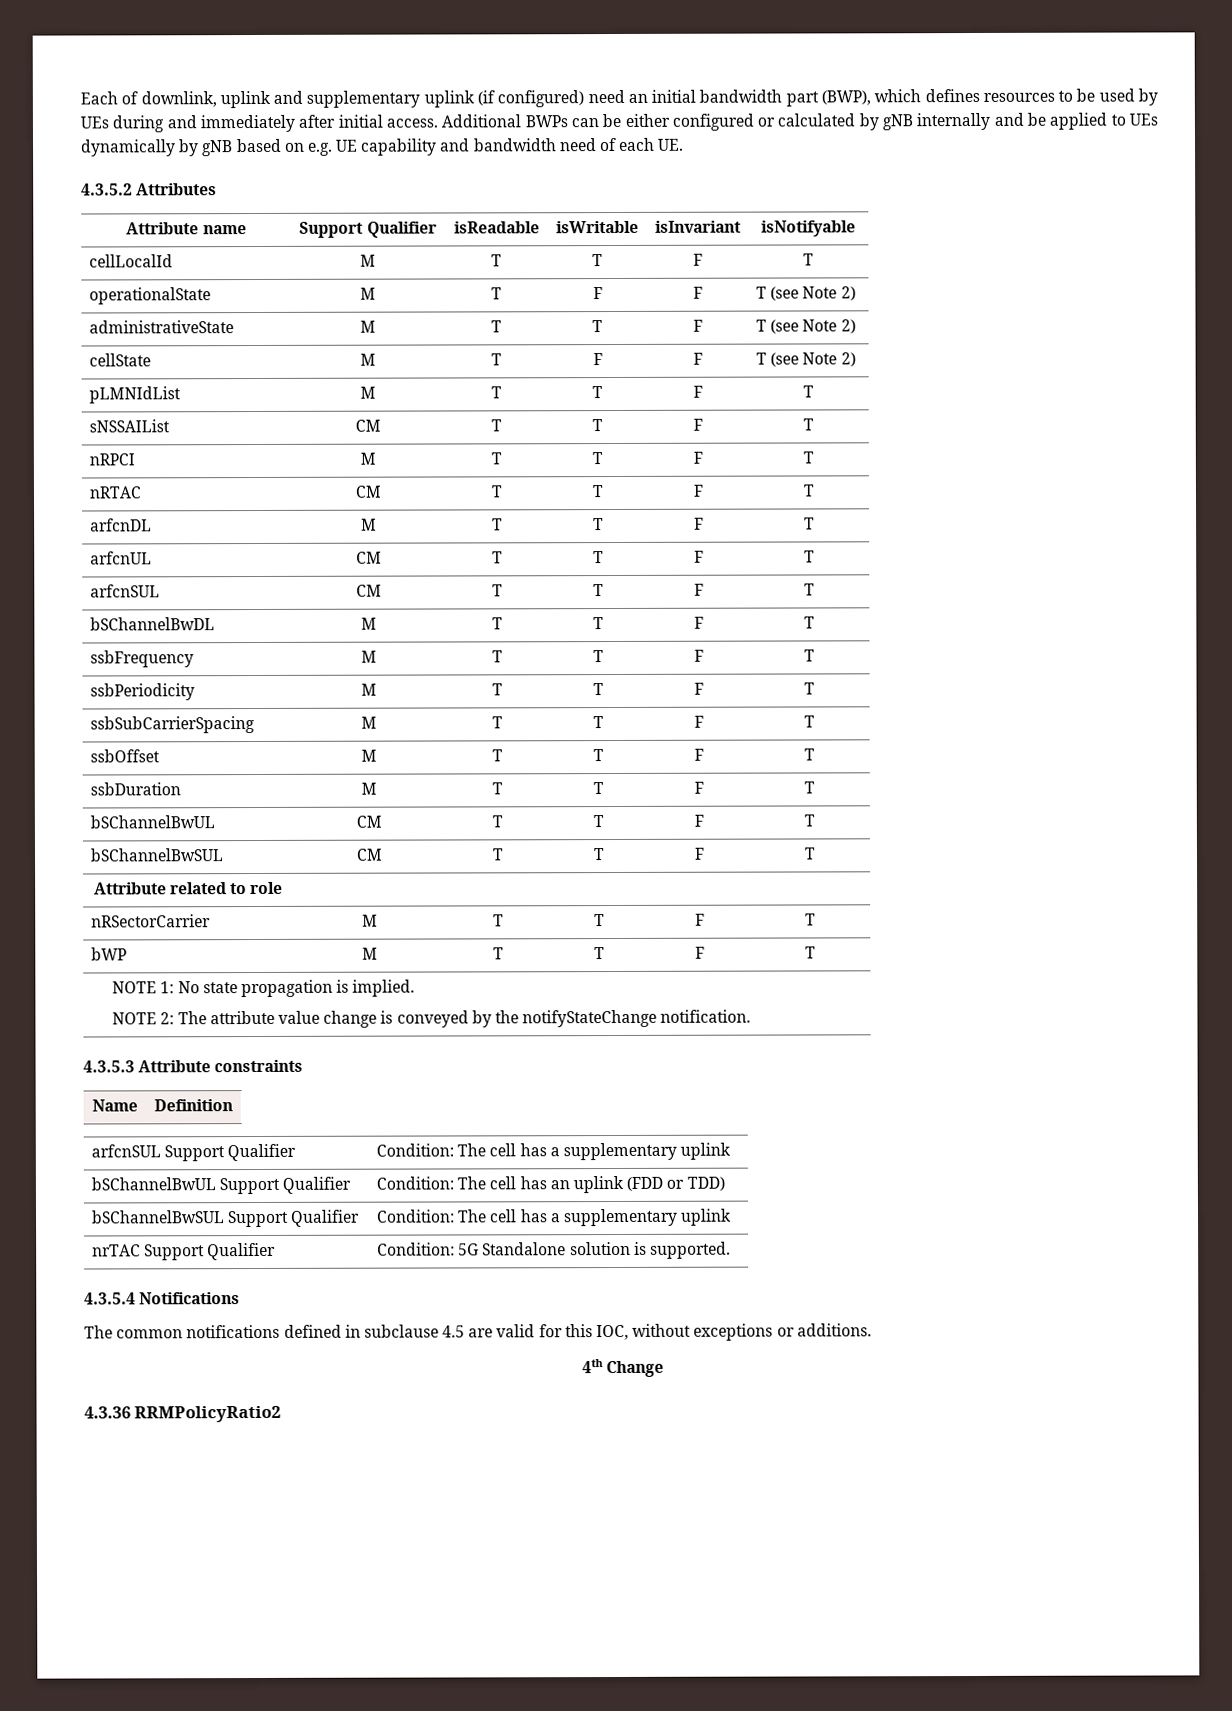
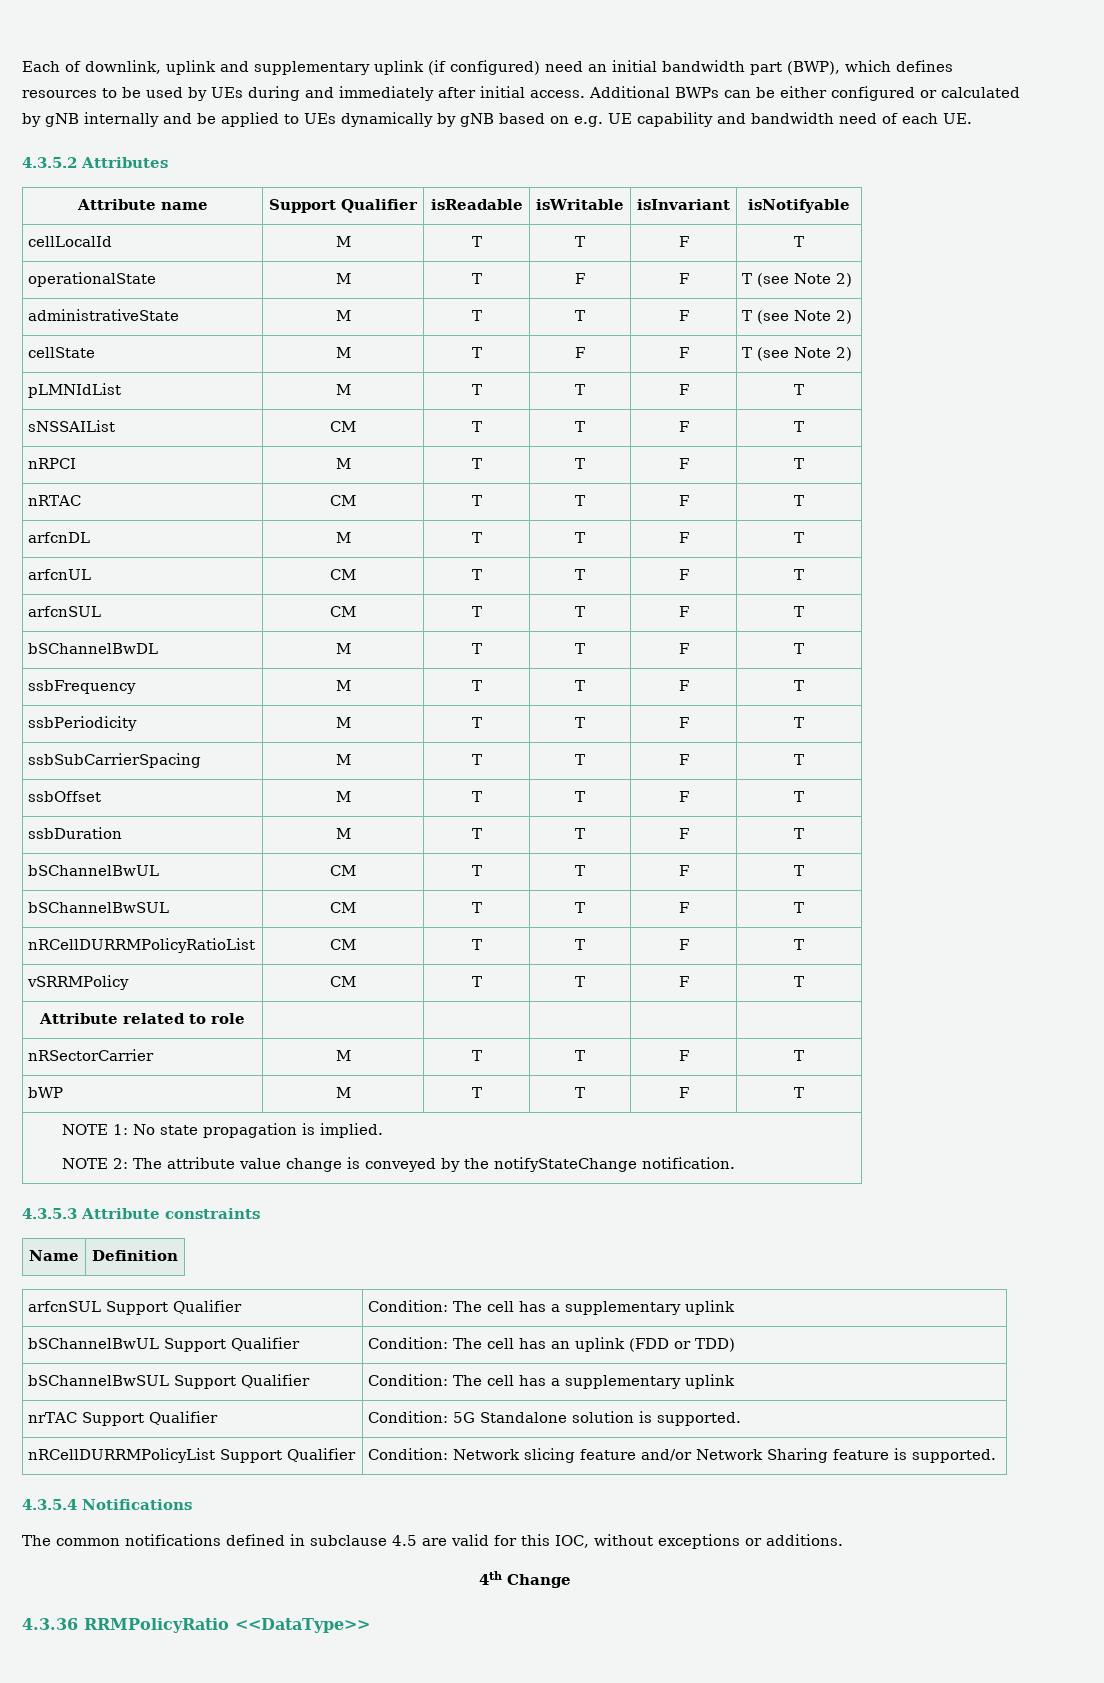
+ nRCellDURRMPolicyRatioList | CM | T | T | F | T
+ vSRRMPolicy | CM | T | T | F | T
+ nRCellDURRMPolicyList Support Qualifier | Condition: Network slicing feature and/or Network Sharing feature is supported.
- 4.3.36 RRMPolicyRatio2
+ 4.3.36 RRMPolicyRatio <<DataType>>

